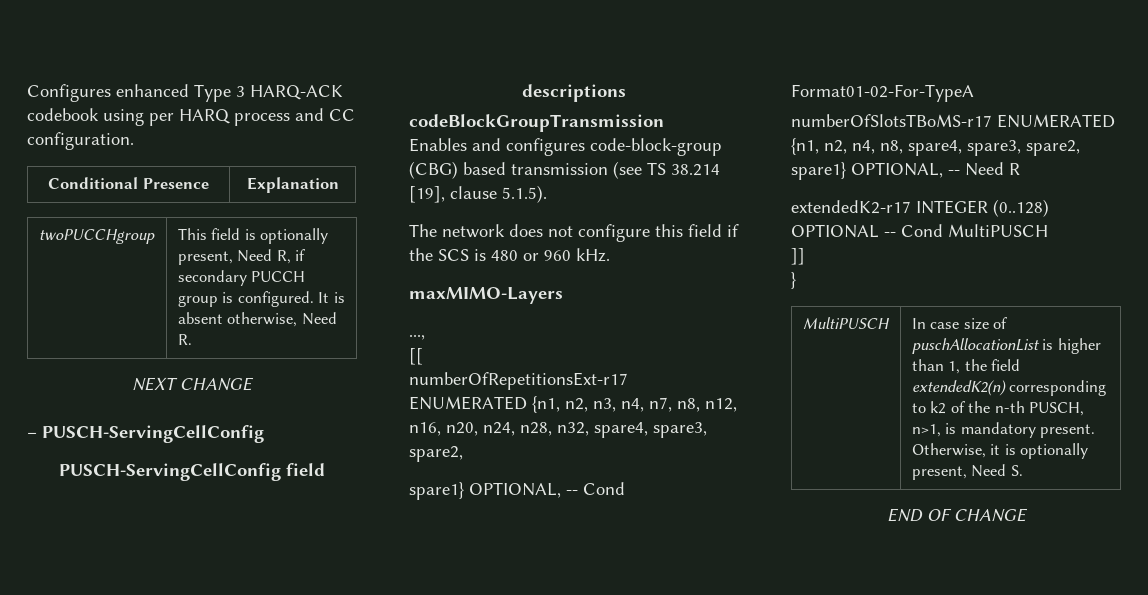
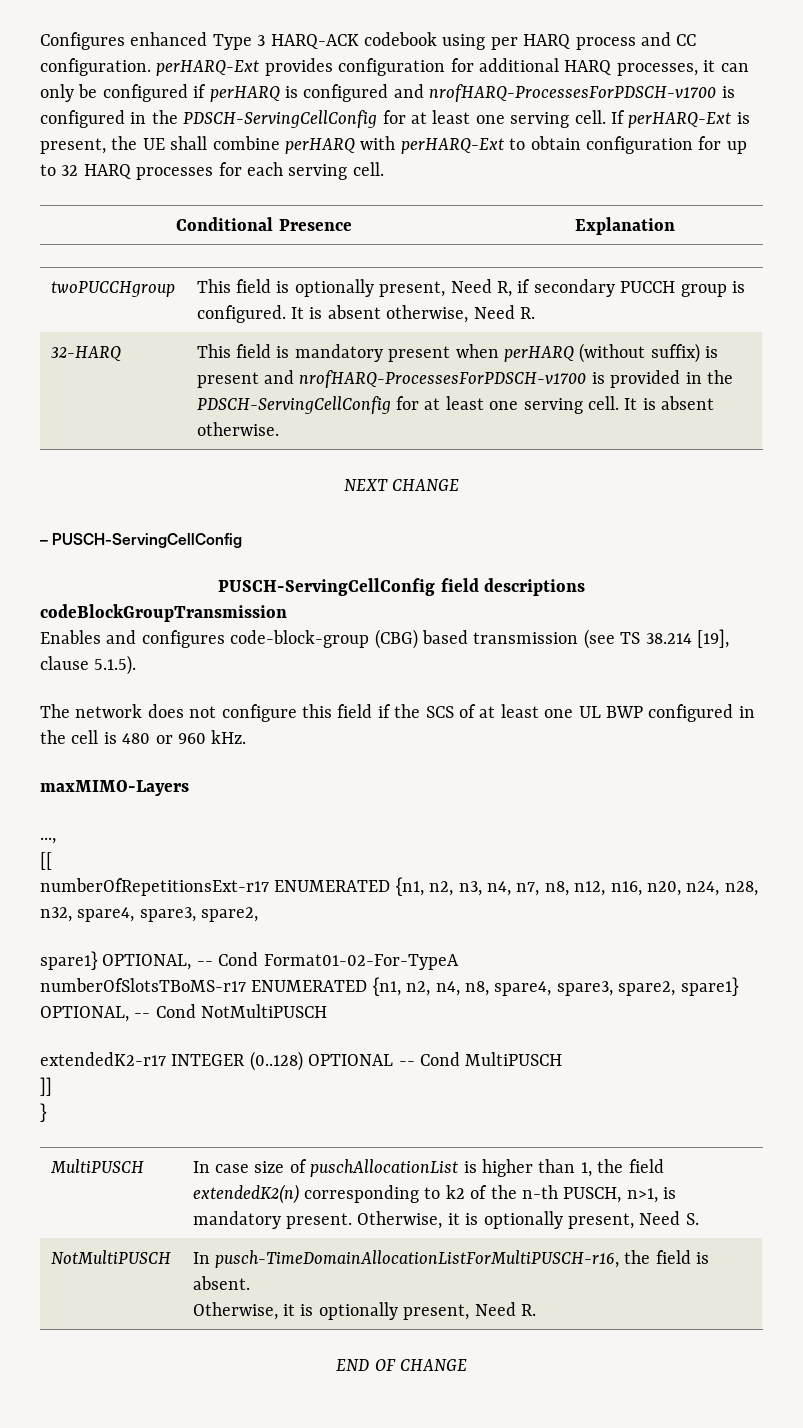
- Configures enhanced Type 3 HARQ-ACK codebook using per HARQ process and CC configuration.
+ Configures enhanced Type 3 HARQ-ACK codebook using per HARQ process and CC configuration. perHARQ-Ext provides configuration for additional HARQ processes, it can only be configured if perHARQ is configured and nrofHARQ-ProcessesForPDSCH-v1700 is configured in the PDSCH-ServingCellConfig for at least one serving cell. If perHARQ-Ext is present, the UE shall combine perHARQ with perHARQ-Ext to obtain configuration for up to 32 HARQ processes for each serving cell.
+ 32-HARQ | This field is mandatory present when perHARQ (without suffix) is present and nrofHARQ-ProcessesForPDSCH-v1700 is provided in the PDSCH-ServingCellConfig for at least one serving cell. It is absent otherwise.
- The network does not configure this field if the SCS is 480 or 960 kHz.
+ The network does not configure this field if the SCS of at least one UL BWP configured in the cell is 480 or 960 kHz.
- numberOfSlotsTBoMS-r17 ENUMERATED {n1, n2, n4, n8, spare4, spare3, spare2, spare1} OPTIONAL, -- Need R
+ numberOfSlotsTBoMS-r17 ENUMERATED {n1, n2, n4, n8, spare4, spare3, spare2, spare1} OPTIONAL, -- Cond NotMultiPUSCH
+ NotMultiPUSCH | In pusch-TimeDomainAllocationListForMultiPUSCH-r16, the field is absent.
+ Otherwise, it is optionally present, Need R.

